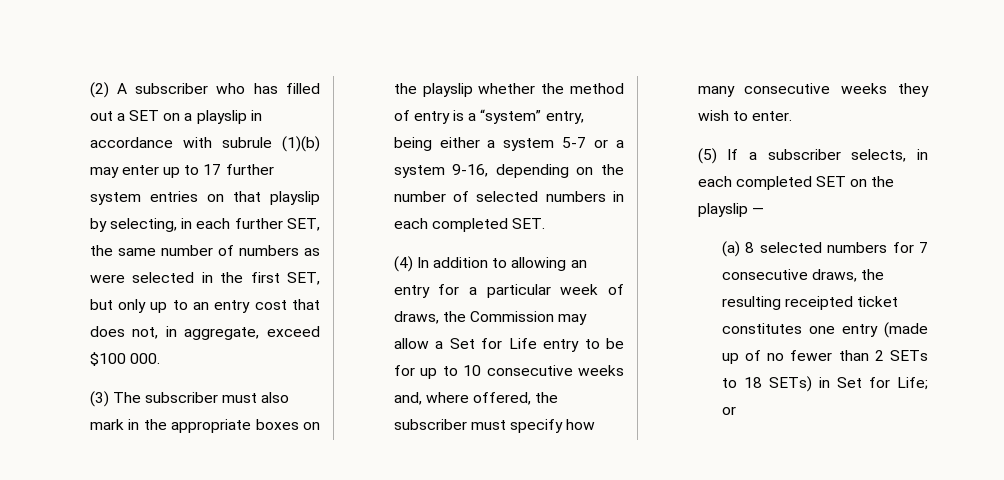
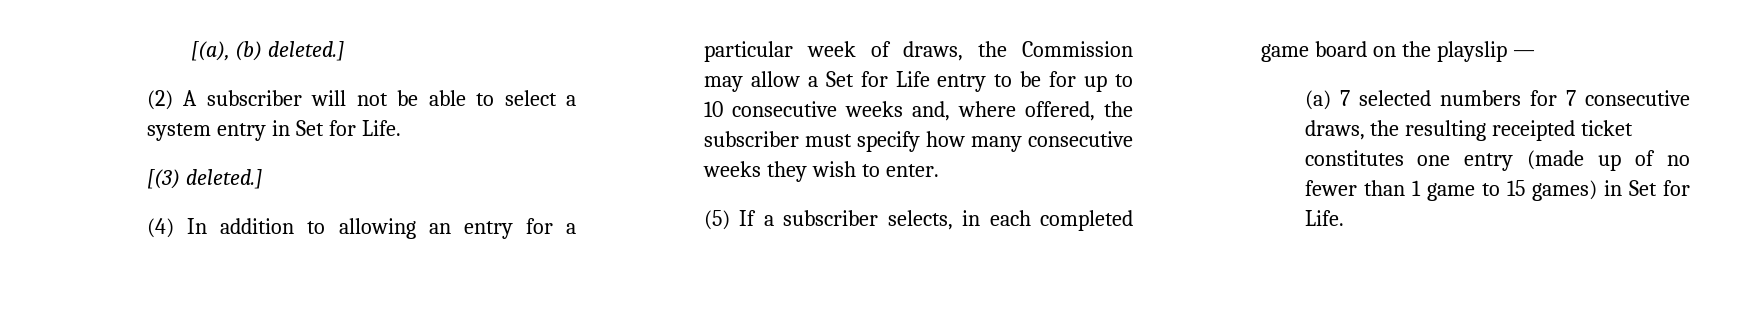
- (2) A subscriber who has filled out a SET on a playslip in accordance with subrule (1)(b) may enter up to 17 further system entries on that playslip by selecting, in each further SET, the same number of numbers as were selected in the first SET, but only up to an entry cost that does not, in aggregate, exceed $100 000.
- (3) The subscriber must also mark in the appropriate boxes on the playslip whether the method of entry is a “system” entry, being either a system 5-7 or a system 9-16, depending on the number of selected numbers in each completed SET.
+ [(a), (b) deleted.]
+ (2) A subscriber will not be able to select a system entry in Set for Life.
+ [(3) deleted.]
- (5) If a subscriber selects, in each completed SET on the playslip —
+ (5) If a subscriber selects, in each completed game board on the playslip —
- (a) 8 selected numbers for 7 consecutive draws, the resulting receipted ticket constitutes one entry (made up of no fewer than 2 SETs to 18 SETs) in Set for Life; or
+ (a) 7 selected numbers for 7 consecutive draws, the resulting receipted ticket constitutes one entry (made up of no fewer than 1 game to 15 games) in Set for Life.

